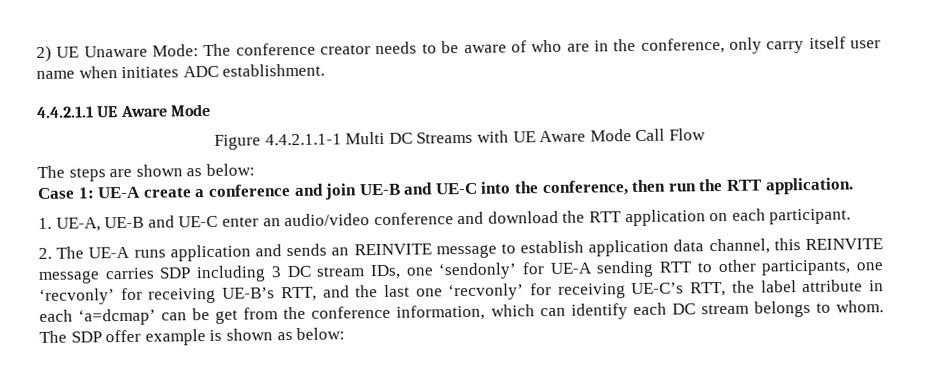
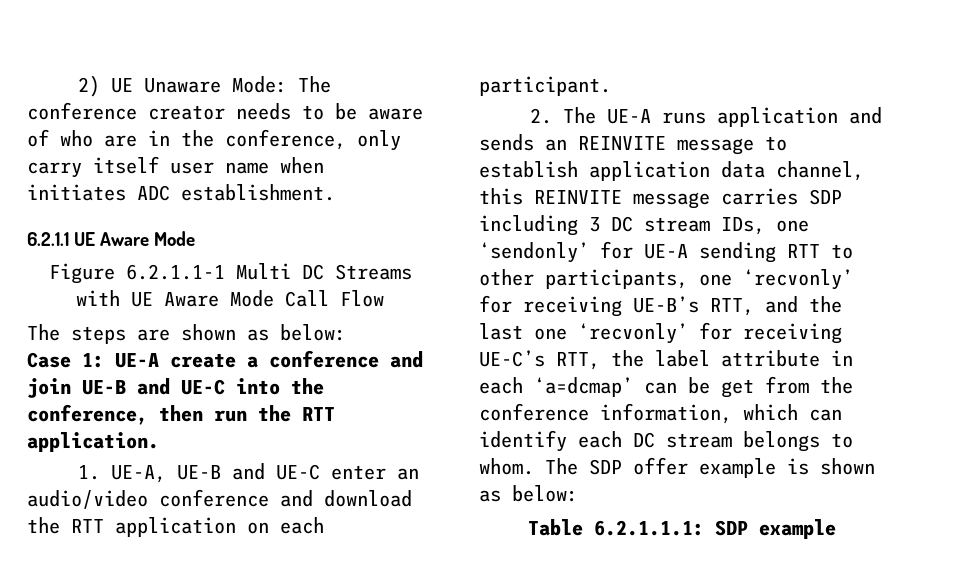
- 4.4.2.1.1 UE Aware Mode
+ 6.2.1.1 UE Aware Mode
- Figure 4.4.2.1.1-1 Multi DC Streams with UE Aware Mode Call Flow
+ Figure 6.2.1.1-1 Multi DC Streams with UE Aware Mode Call Flow
+ Table 6.2.1.1.1: SDP example

